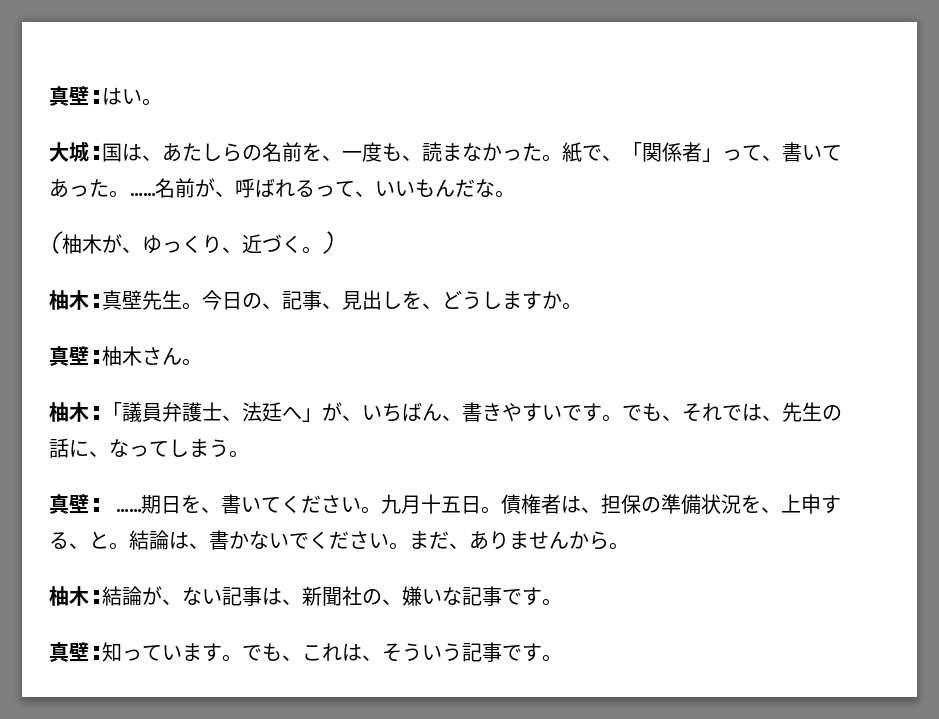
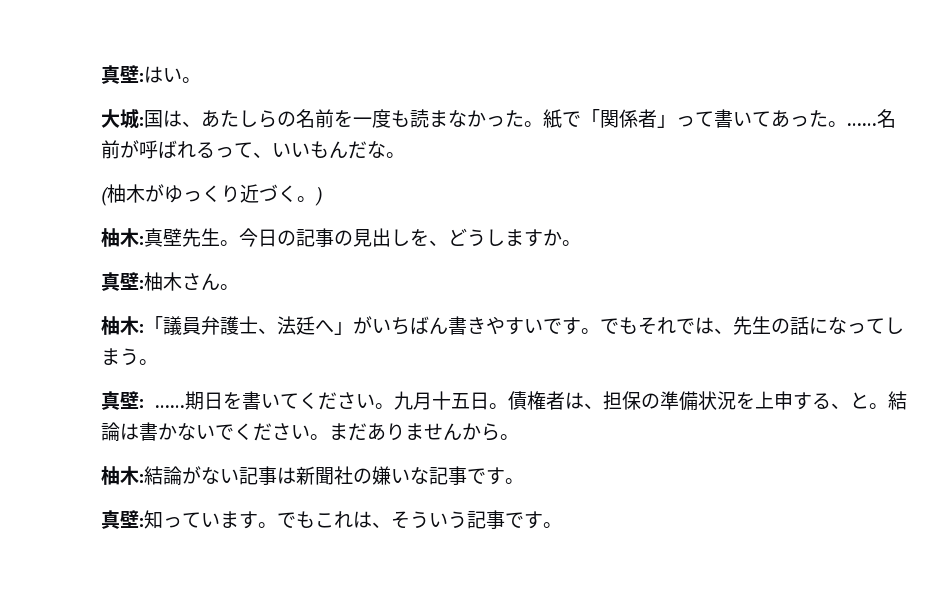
- 大城:国は、あたしらの名前を、一度も、読まなかった。
+ 大城:国は、あたしらの名前を一度も読まなかった。
- 紙で、「関係者」って、書いてあった。
+ 紙で「関係者」って書いてあった。
- 名前が、呼ばれるって、いいもんだな。
+ 名前が呼ばれるって、いいもんだな。
- (柚木が、ゆっくり、近づく。)
+ (柚木がゆっくり近づく。)
- 今日の、記事、見出しを、どうしますか。
+ 今日の記事の見出しを、どうしますか。
- 柚木:「議員弁護士、法廷へ」が、いちばん、書きやすいです。
+ 柚木:「議員弁護士、法廷へ」がいちばん書きやすいです。
- でも、それでは、先生の話に、なってしまう。
+ でもそれでは、先生の話になってしまう。
- 期日を、書いてください。
+ 期日を書いてください。
- 債権者は、担保の準備状況を、上申する、と。
+ 債権者は、担保の準備状況を上申する、と。
- 結論は、書かないでください。
+ 結論は書かないでください。
- まだ、ありませんから。
+ まだありませんから。
- 柚木:結論が、ない記事は、新聞社の、嫌いな記事です。
+ 柚木:結論がない記事は新聞社の嫌いな記事です。
- でも、これは、そういう記事です。
+ でもこれは、そういう記事です。

